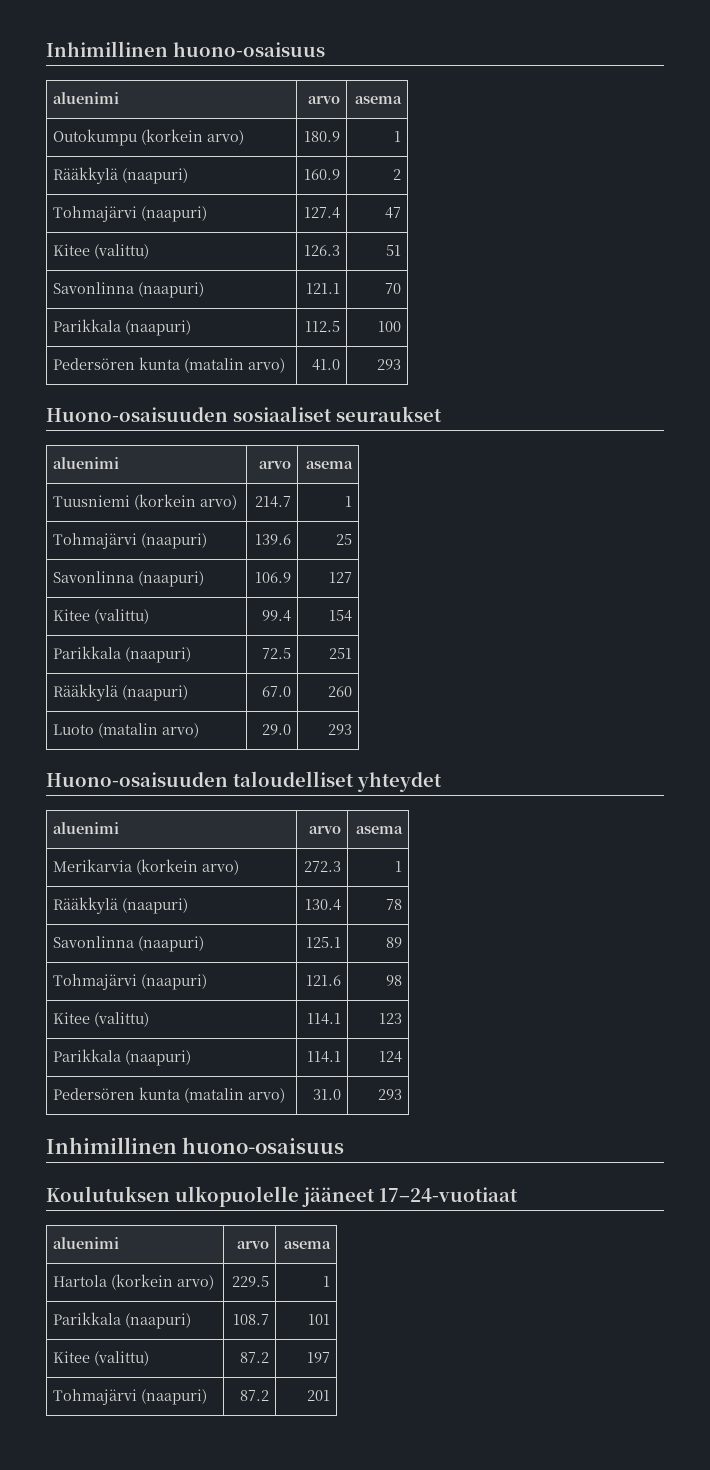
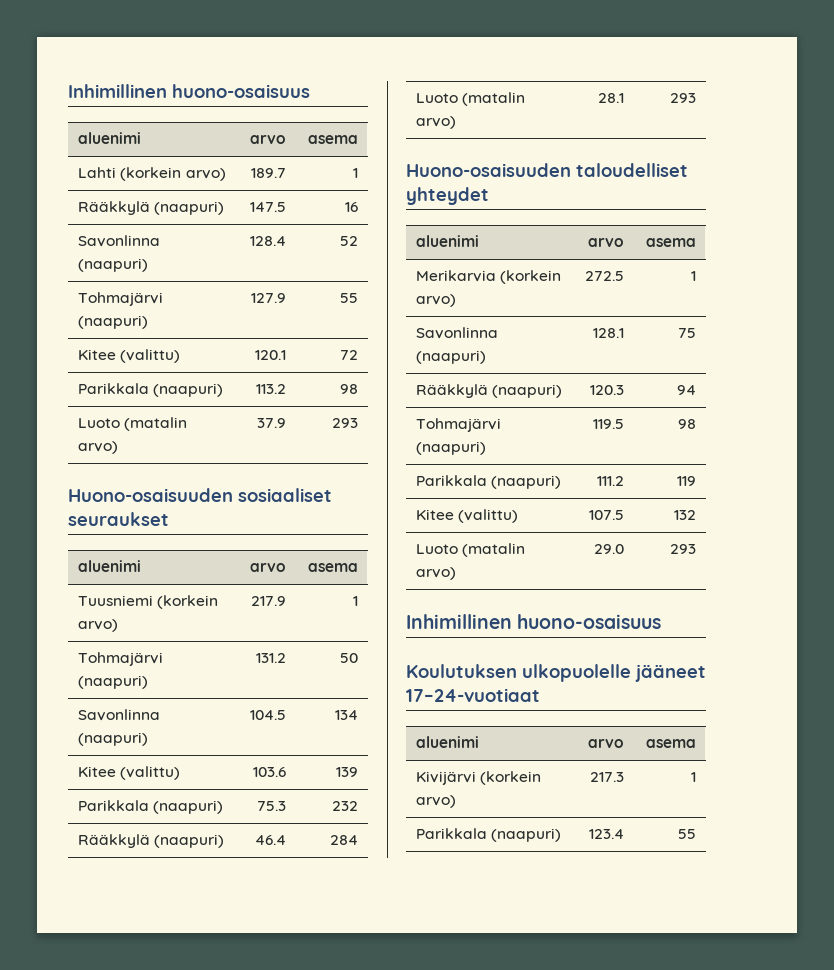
- Outokumpu (korkein arvo) | 180.9 | 1
- Rääkkylä (naapuri) | 160.9 | 2
- Tohmajärvi (naapuri) | 127.4 | 47
- Kitee (valittu) | 126.3 | 51
- Savonlinna (naapuri) | 121.1 | 70
- Parikkala (naapuri) | 112.5 | 100
- Pedersören kunta (matalin arvo) | 41.0 | 293
+ Lahti (korkein arvo) | 189.7 | 1
+ Rääkkylä (naapuri) | 147.5 | 16
+ Savonlinna (naapuri) | 128.4 | 52
+ Tohmajärvi (naapuri) | 127.9 | 55
+ Kitee (valittu) | 120.1 | 72
+ Parikkala (naapuri) | 113.2 | 98
+ Luoto (matalin arvo) | 37.9 | 293
- Tuusniemi (korkein arvo) | 214.7 | 1
+ Tuusniemi (korkein arvo) | 217.9 | 1
- Tohmajärvi (naapuri) | 139.6 | 25
- Savonlinna (naapuri) | 106.9 | 127
- Kitee (valittu) | 99.4 | 154
- Parikkala (naapuri) | 72.5 | 251
- Rääkkylä (naapuri) | 67.0 | 260
- Luoto (matalin arvo) | 29.0 | 293
+ Tohmajärvi (naapuri) | 131.2 | 50
+ Savonlinna (naapuri) | 104.5 | 134
+ Kitee (valittu) | 103.6 | 139
+ Parikkala (naapuri) | 75.3 | 232
+ Rääkkylä (naapuri) | 46.4 | 284
+ Luoto (matalin arvo) | 28.1 | 293
- Merikarvia (korkein arvo) | 272.3 | 1
- Rääkkylä (naapuri) | 130.4 | 78
- Savonlinna (naapuri) | 125.1 | 89
- Tohmajärvi (naapuri) | 121.6 | 98
- Kitee (valittu) | 114.1 | 123
- Parikkala (naapuri) | 114.1 | 124
- Pedersören kunta (matalin arvo) | 31.0 | 293
+ Merikarvia (korkein arvo) | 272.5 | 1
+ Savonlinna (naapuri) | 128.1 | 75
+ Rääkkylä (naapuri) | 120.3 | 94
+ Tohmajärvi (naapuri) | 119.5 | 98
+ Parikkala (naapuri) | 111.2 | 119
+ Kitee (valittu) | 107.5 | 132
+ Luoto (matalin arvo) | 29.0 | 293
- Hartola (korkein arvo) | 229.5 | 1
+ Kivijärvi (korkein arvo) | 217.3 | 1
- Parikkala (naapuri) | 108.7 | 101
- Kitee (valittu) | 87.2 | 197
- Tohmajärvi (naapuri) | 87.2 | 201
+ Parikkala (naapuri) | 123.4 | 55

